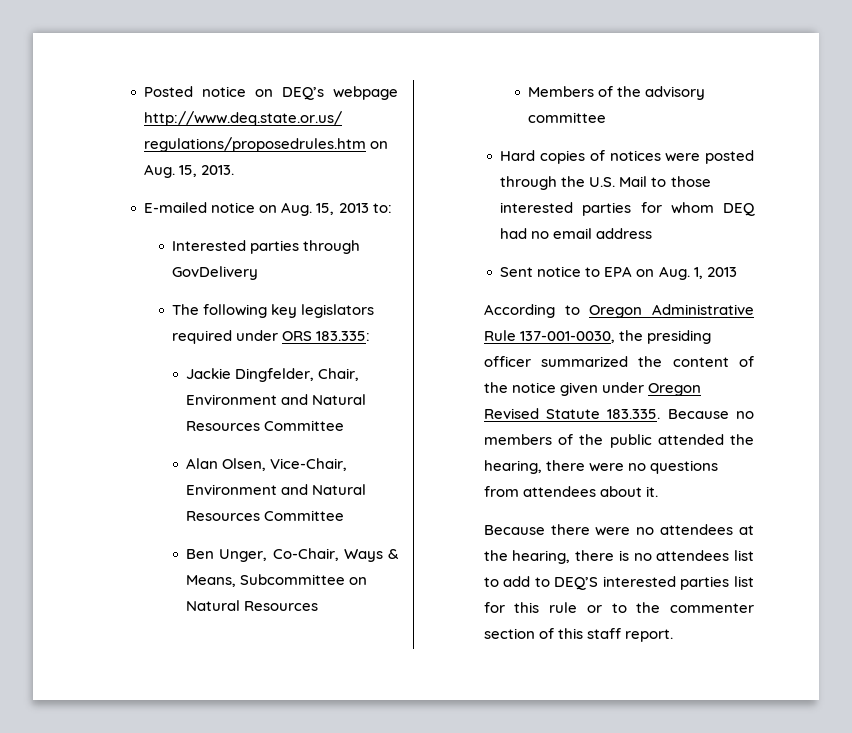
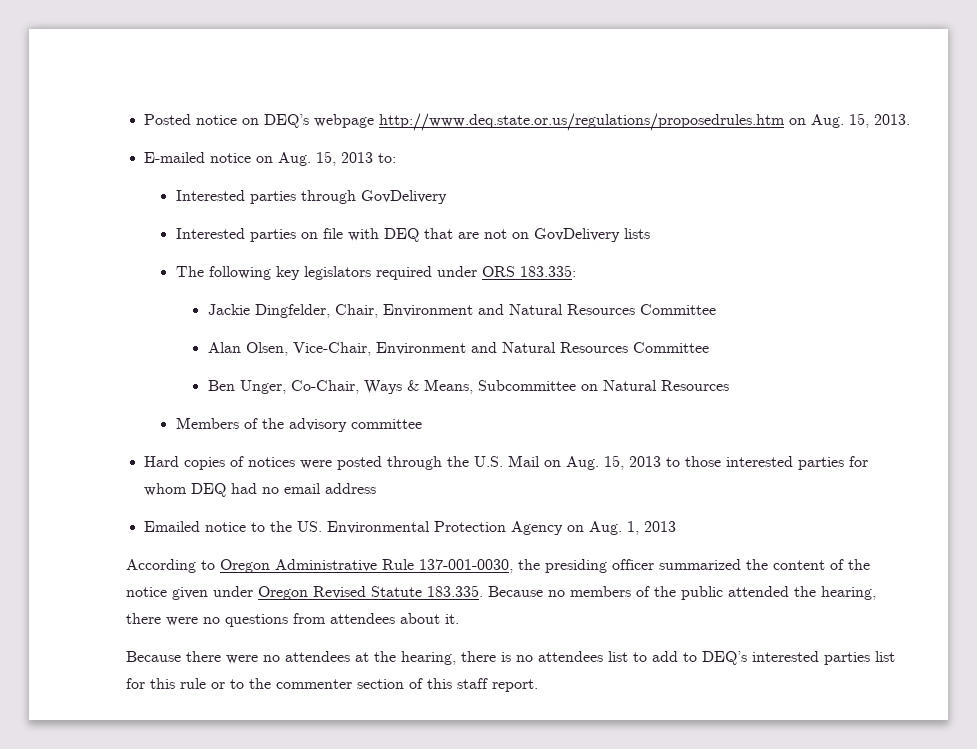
+ Interested parties on file with DEQ that are not on GovDelivery lists
- Hard copies of notices were posted through the U.S. Mail to those interested parties for whom DEQ had no email address
+ Hard copies of notices were posted through the U.S. Mail on Aug. 15, 2013 to those interested parties for whom DEQ had no email address
- Sent notice to EPA on Aug. 1, 2013
+ Emailed notice to the US. Environmental Protection Agency on Aug. 1, 2013
- Because there were no attendees at the hearing, there is no attendees list to add to DEQ’S interested parties list for this rule or to the commenter section of this staff report.
+ Because there were no attendees at the hearing, there is no attendees list to add to DEQ’s interested parties list for this rule or to the commenter section of this staff report.

